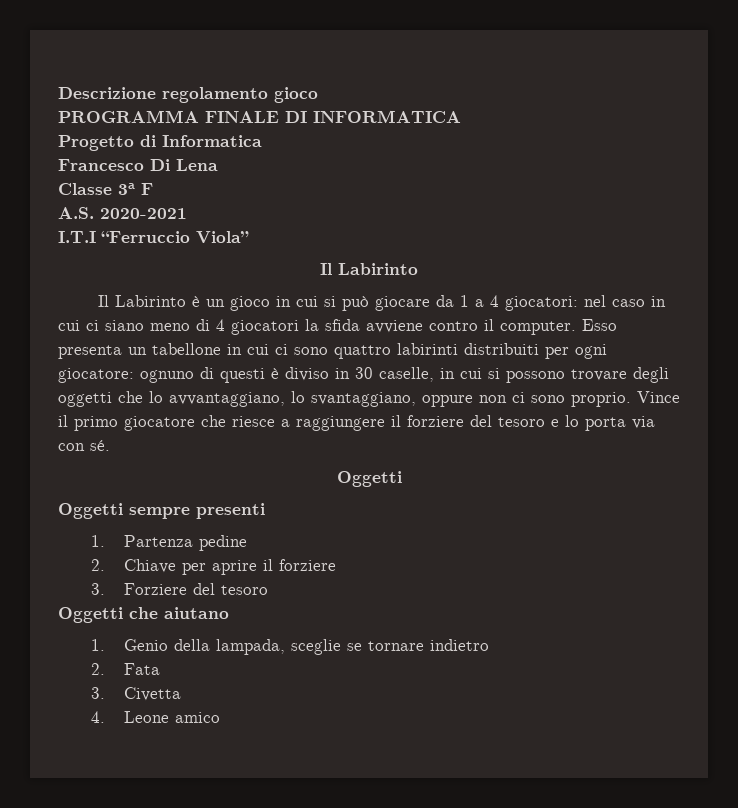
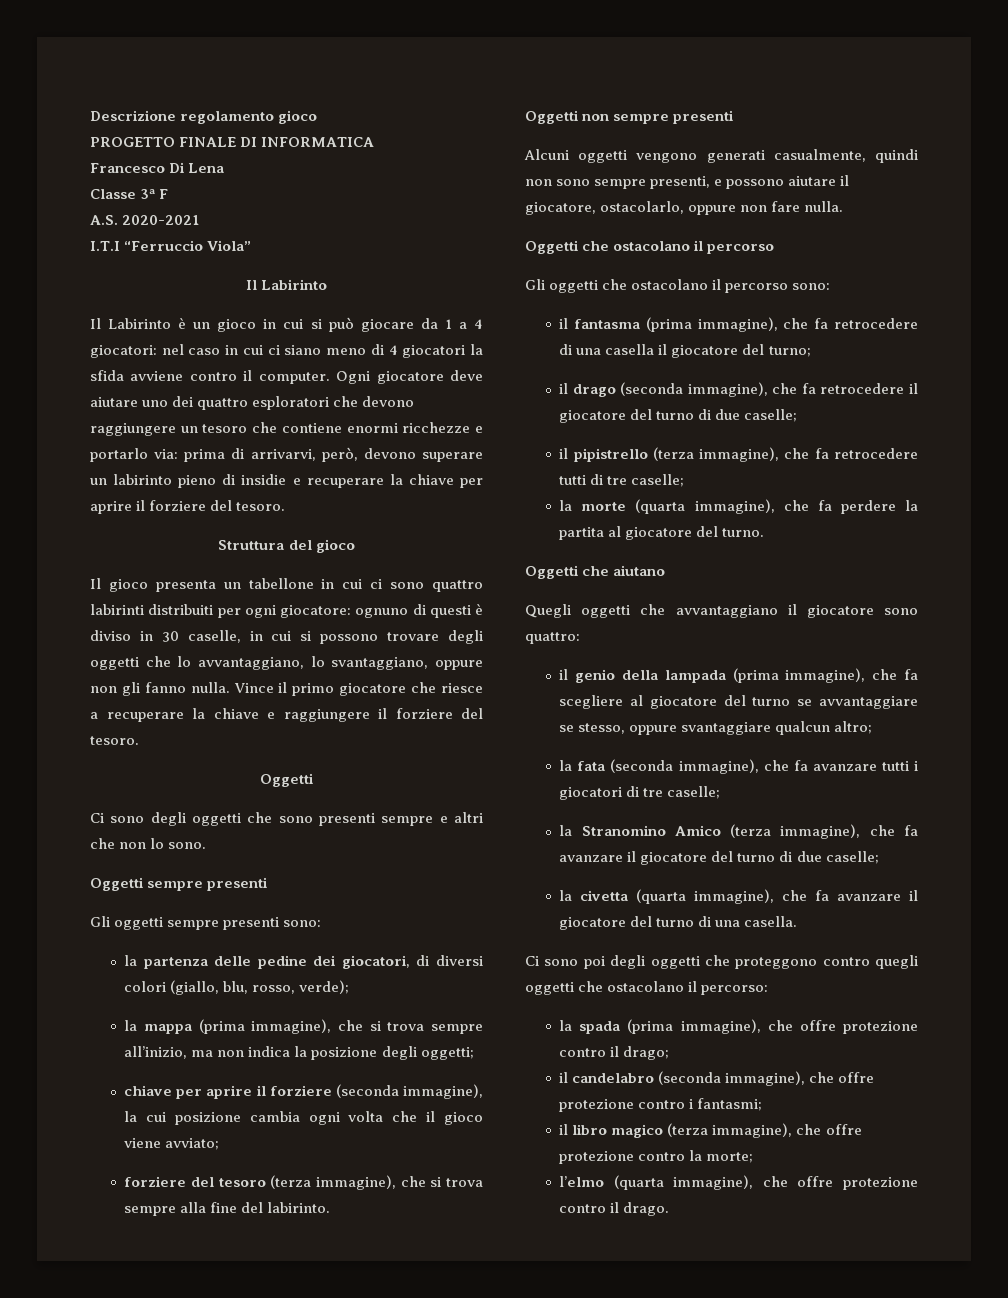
- PROGRAMMA FINALE DI INFORMATICA
+ PROGETTO FINALE DI INFORMATICA
- Progetto di Informatica
- Esso presenta un tabellone in cui ci sono quattro labirinti distribuiti per ogni giocatore: ognuno di questi è diviso in 30 caselle, in cui si possono trovare degli oggetti che lo avvantaggiano, lo svantaggiano, oppure non ci sono proprio.
+ Ogni giocatore deve aiutare uno dei quattro esploratori che devono raggiungere un tesoro che contiene enormi ricchezze e portarlo via: prima di arrivarvi, però, devono superare un labirinto pieno di insidie e recuperare la chiave per aprire il forziere del tesoro.
+ Struttura del gioco
+ Il gioco presenta un tabellone in cui ci sono quattro labirinti distribuiti per ogni giocatore: ognuno di questi è diviso in 30 caselle, in cui si possono trovare degli oggetti che lo avvantaggiano, lo svantaggiano, oppure non gli fanno nulla.
- Vince il primo giocatore che riesce a raggiungere il forziere del tesoro e lo porta via con sé.
+ Vince il primo giocatore che riesce a recuperare la chiave e raggiungere il forziere del tesoro.
  Oggetti
+ Ci sono degli oggetti che sono presenti sempre e altri che non lo sono.
  Oggetti sempre presenti
- 1. Partenza pedine
- 2. Chiave per aprire il forziere
- 3. Forziere del tesoro
+ Gli oggetti sempre presenti sono:
+ la partenza delle pedine dei giocatori, di diversi colori (giallo, blu, rosso, verde);
+ la mappa (prima immagine), che si trova sempre all’inizio, ma non indica la posizione degli oggetti;
+ chiave per aprire il forziere (seconda immagine), la cui posizione cambia ogni volta che il gioco viene avviato;
+ forziere del tesoro (terza immagine), che si trova sempre alla fine del labirinto.
+ Oggetti non sempre presenti
+ Alcuni oggetti vengono generati casualmente, quindi non sono sempre presenti, e possono aiutare il giocatore, ostacolarlo, oppure non fare nulla.
+ Oggetti che ostacolano il percorso
+ Gli oggetti che ostacolano il percorso sono:
+ il fantasma (prima immagine), che fa retrocedere di una casella il giocatore del turno;
+ il drago (seconda immagine), che fa retrocedere il giocatore del turno di due caselle;
+ il pipistrello (terza immagine), che fa retrocedere tutti di tre caselle;
+ la morte (quarta immagine), che fa perdere la partita al giocatore del turno.
  Oggetti che aiutano
- 1. Genio della lampada, sceglie se tornare indietro
- 2. Fata
- 3. Civetta
- 4. Leone amico
+ Quegli oggetti che avvantaggiano il giocatore sono quattro:
+ il genio della lampada (prima immagine), che fa scegliere al giocatore del turno se avvantaggiare se stesso, oppure svantaggiare qualcun altro;
+ la fata (seconda immagine), che fa avanzare tutti i giocatori di tre caselle;
+ la Stranomino Amico (terza immagine), che fa avanzare il giocatore del turno di due caselle;
+ la civetta (quarta immagine), che fa avanzare il giocatore del turno di una casella.
+ Ci sono poi degli oggetti che proteggono contro quegli oggetti che ostacolano il percorso:
+ la spada (prima immagine), che offre protezione contro il drago;
+ il candelabro (seconda immagine), che offre protezione contro i fantasmi;
+ il libro magico (terza immagine), che offre protezione contro la morte;
+ l’elmo (quarta immagine), che offre protezione contro il drago.

